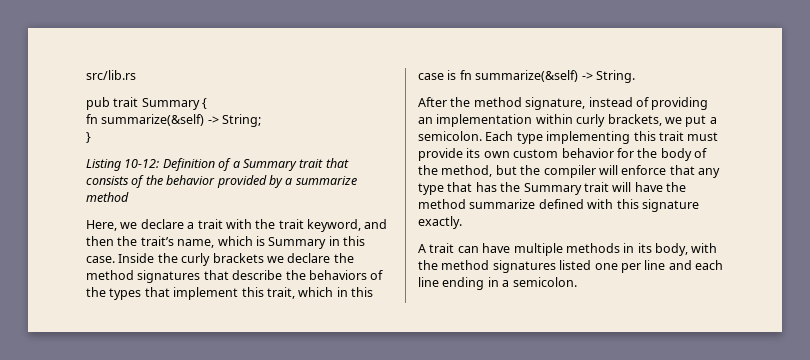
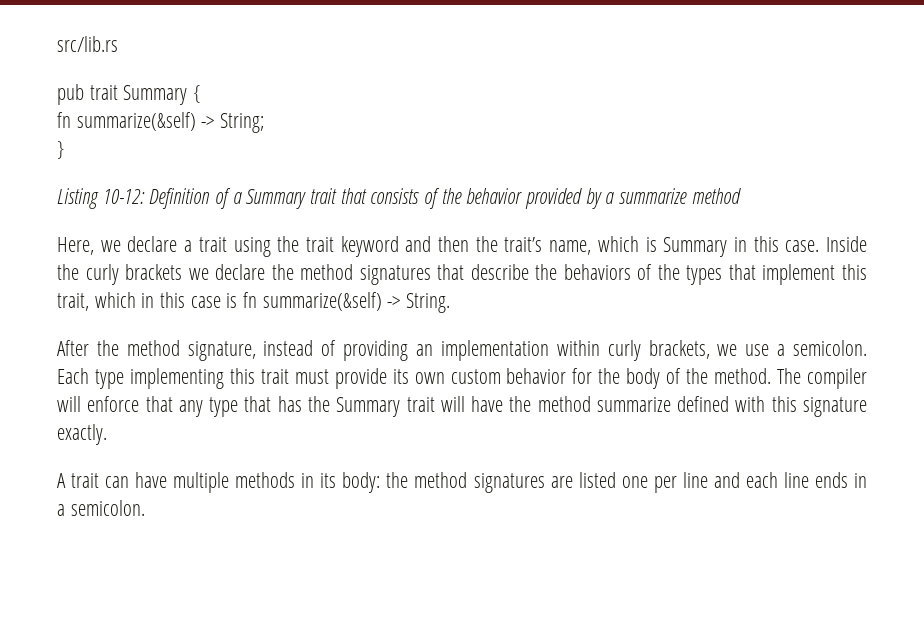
- Here, we declare a trait with the trait keyword, and then the trait’s name, which is Summary in this case.
+ Here, we declare a trait using the trait keyword and then the trait’s name, which is Summary in this case.
- After the method signature, instead of providing an implementation within curly brackets, we put a semicolon.
+ After the method signature, instead of providing an implementation within curly brackets, we use a semicolon.
- Each type implementing this trait must provide its own custom behavior for the body of the method, but the compiler will enforce that any type that has the Summary trait will have the method summarize defined with this signature exactly.
+ Each type implementing this trait must provide its own custom behavior for the body of the method. The compiler will enforce that any type that has the Summary trait will have the method summarize defined with this signature exactly.
- A trait can have multiple methods in its body, with the method signatures listed one per line and each line ending in a semicolon.
+ A trait can have multiple methods in its body: the method signatures are listed one per line and each line ends in a semicolon.

